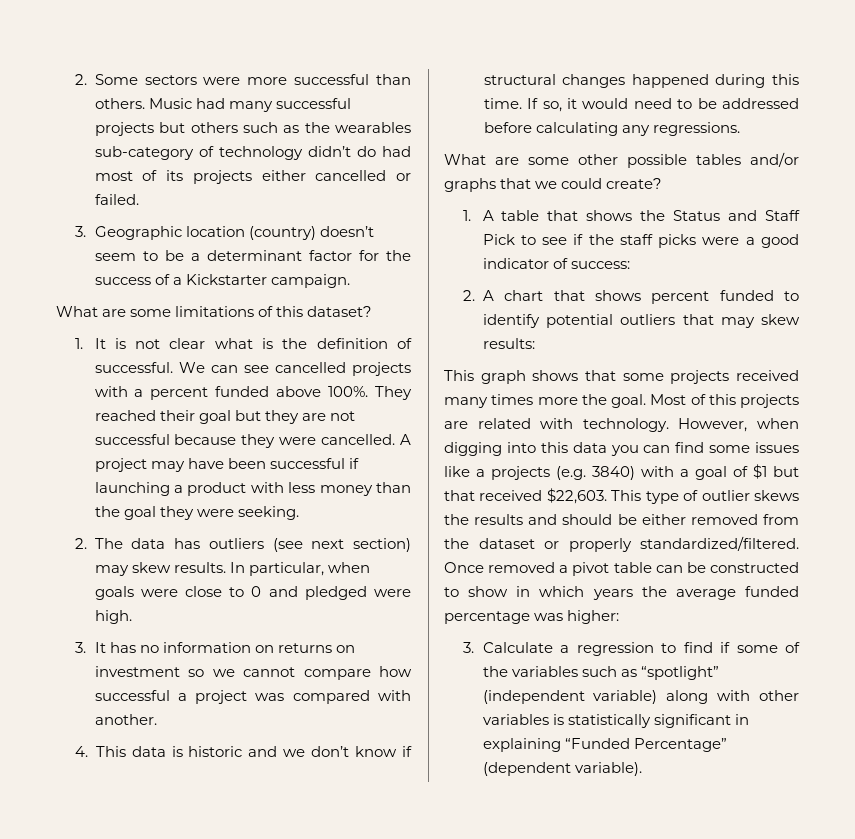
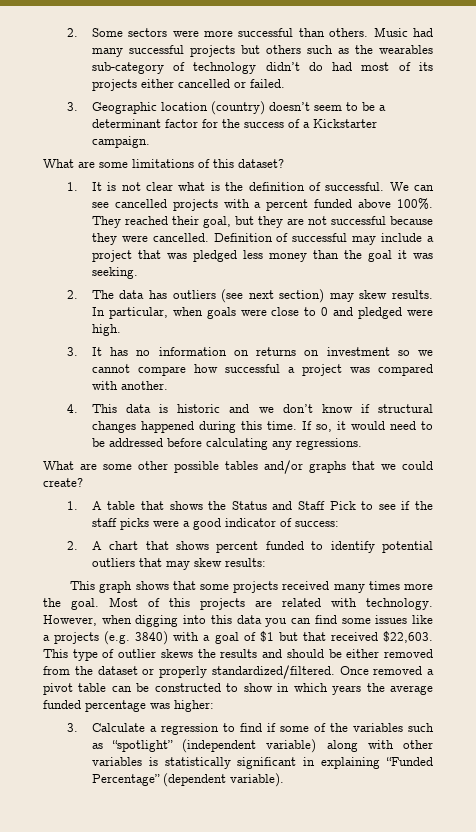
- They reached their goal but they are not successful because they were cancelled.
+ They reached their goal, but they are not successful because they were cancelled.
- A project may have been successful if launching a product with less money than the goal they were seeking.
+ Definition of successful may include a project that was pledged less money than the goal it was seeking.

